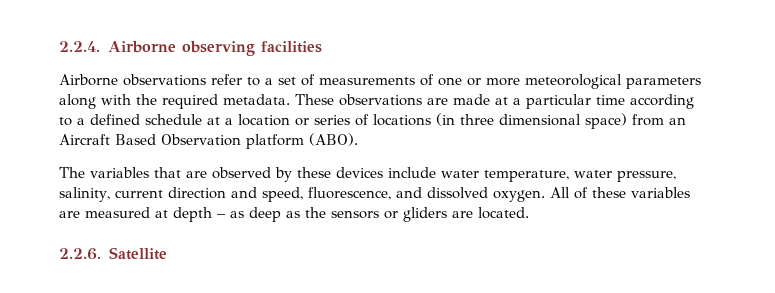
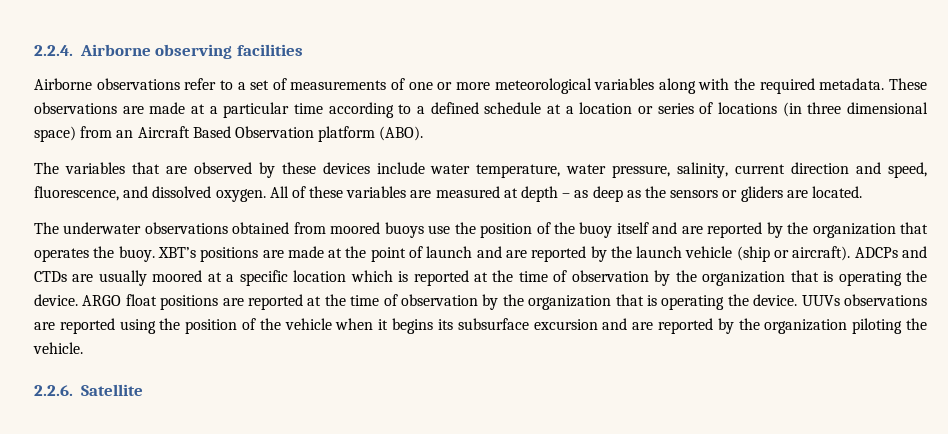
- Airborne observations refer to a set of measurements of one or more meteorological parameters along with the required metadata.
+ Airborne observations refer to a set of measurements of one or more meteorological variables along with the required metadata.
+ The underwater observations obtained from moored buoys use the position of the buoy itself and are reported by the organization that operates the buoy. XBT’s positions are made at the point of launch and are reported by the launch vehicle (ship or aircraft). ADCPs and CTDs are usually moored at a specific location which is reported at the time of observation by the organization that is operating the device. ARGO float positions are reported at the time of observation by the organization that is operating the device. UUVs observations are reported using the position of the vehicle when it begins its subsurface excursion and are reported by the organization piloting the vehicle.

